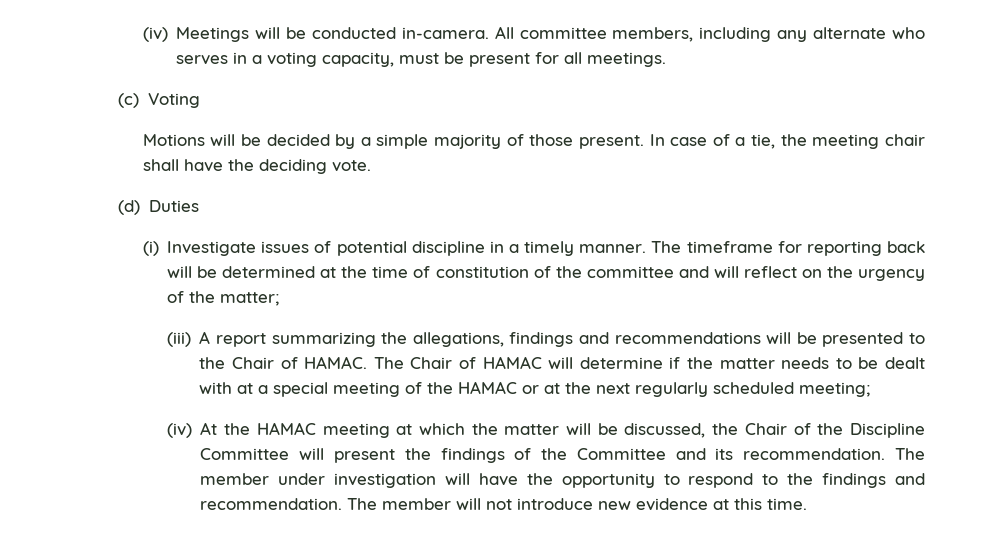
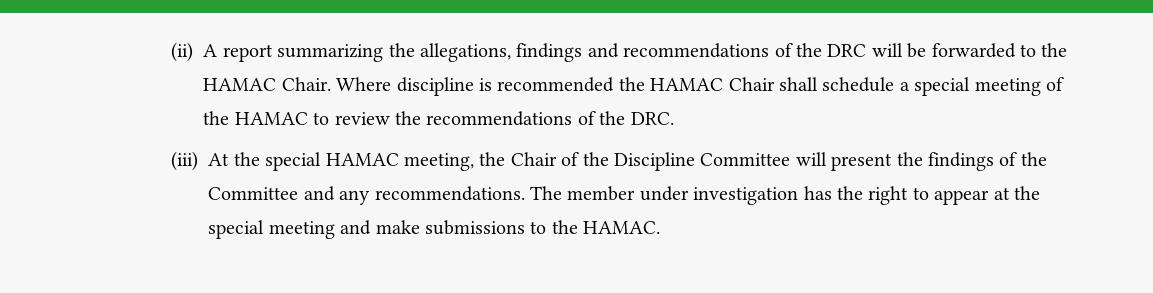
- (iv) Meetings will be conducted in-camera. All committee members, including any alternate who serves in a voting capacity, must be present for all meetings.
- (c) Voting
- Motions will be decided by a simple majority of those present. In case of a tie, the meeting chair shall have the deciding vote.
- (d) Duties
- (i) Investigate issues of potential discipline in a timely manner. The timeframe for reporting back will be determined at the time of constitution of the committee and will reflect on the urgency of the matter;
- (iii) A report summarizing the allegations, findings and recommendations will be presented to the Chair of HAMAC. The Chair of HAMAC will determine if the matter needs to be dealt with at a special meeting of the HAMAC or at the next regularly scheduled meeting;
- (iv) At the HAMAC meeting at which the matter will be discussed, the Chair of the Discipline Committee will present the findings of the Committee and its recommendation.
+ (ii) A report summarizing the allegations, findings and recommendations of the DRC will be forwarded to the HAMAC Chair. Where discipline is recommended the HAMAC Chair shall schedule a special meeting of the HAMAC to review the recommendations of the DRC.
+ (iii) At the special HAMAC meeting, the Chair of the Discipline Committee will present the findings of the Committee and any recommendations.
- The member under investigation will have the opportunity to respond to the findings and recommendation. The member will not introduce new evidence at this time.
+ The member under investigation has the right to appear at the special meeting and make submissions to the HAMAC.

